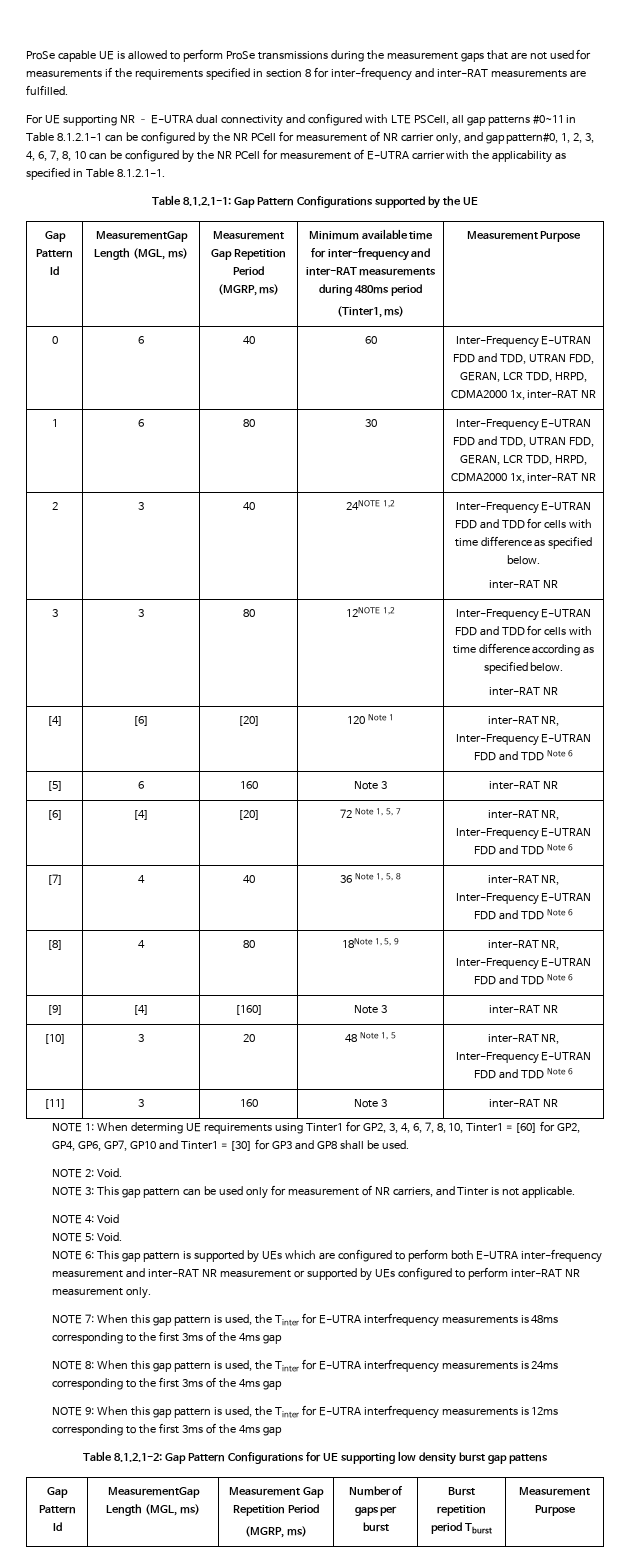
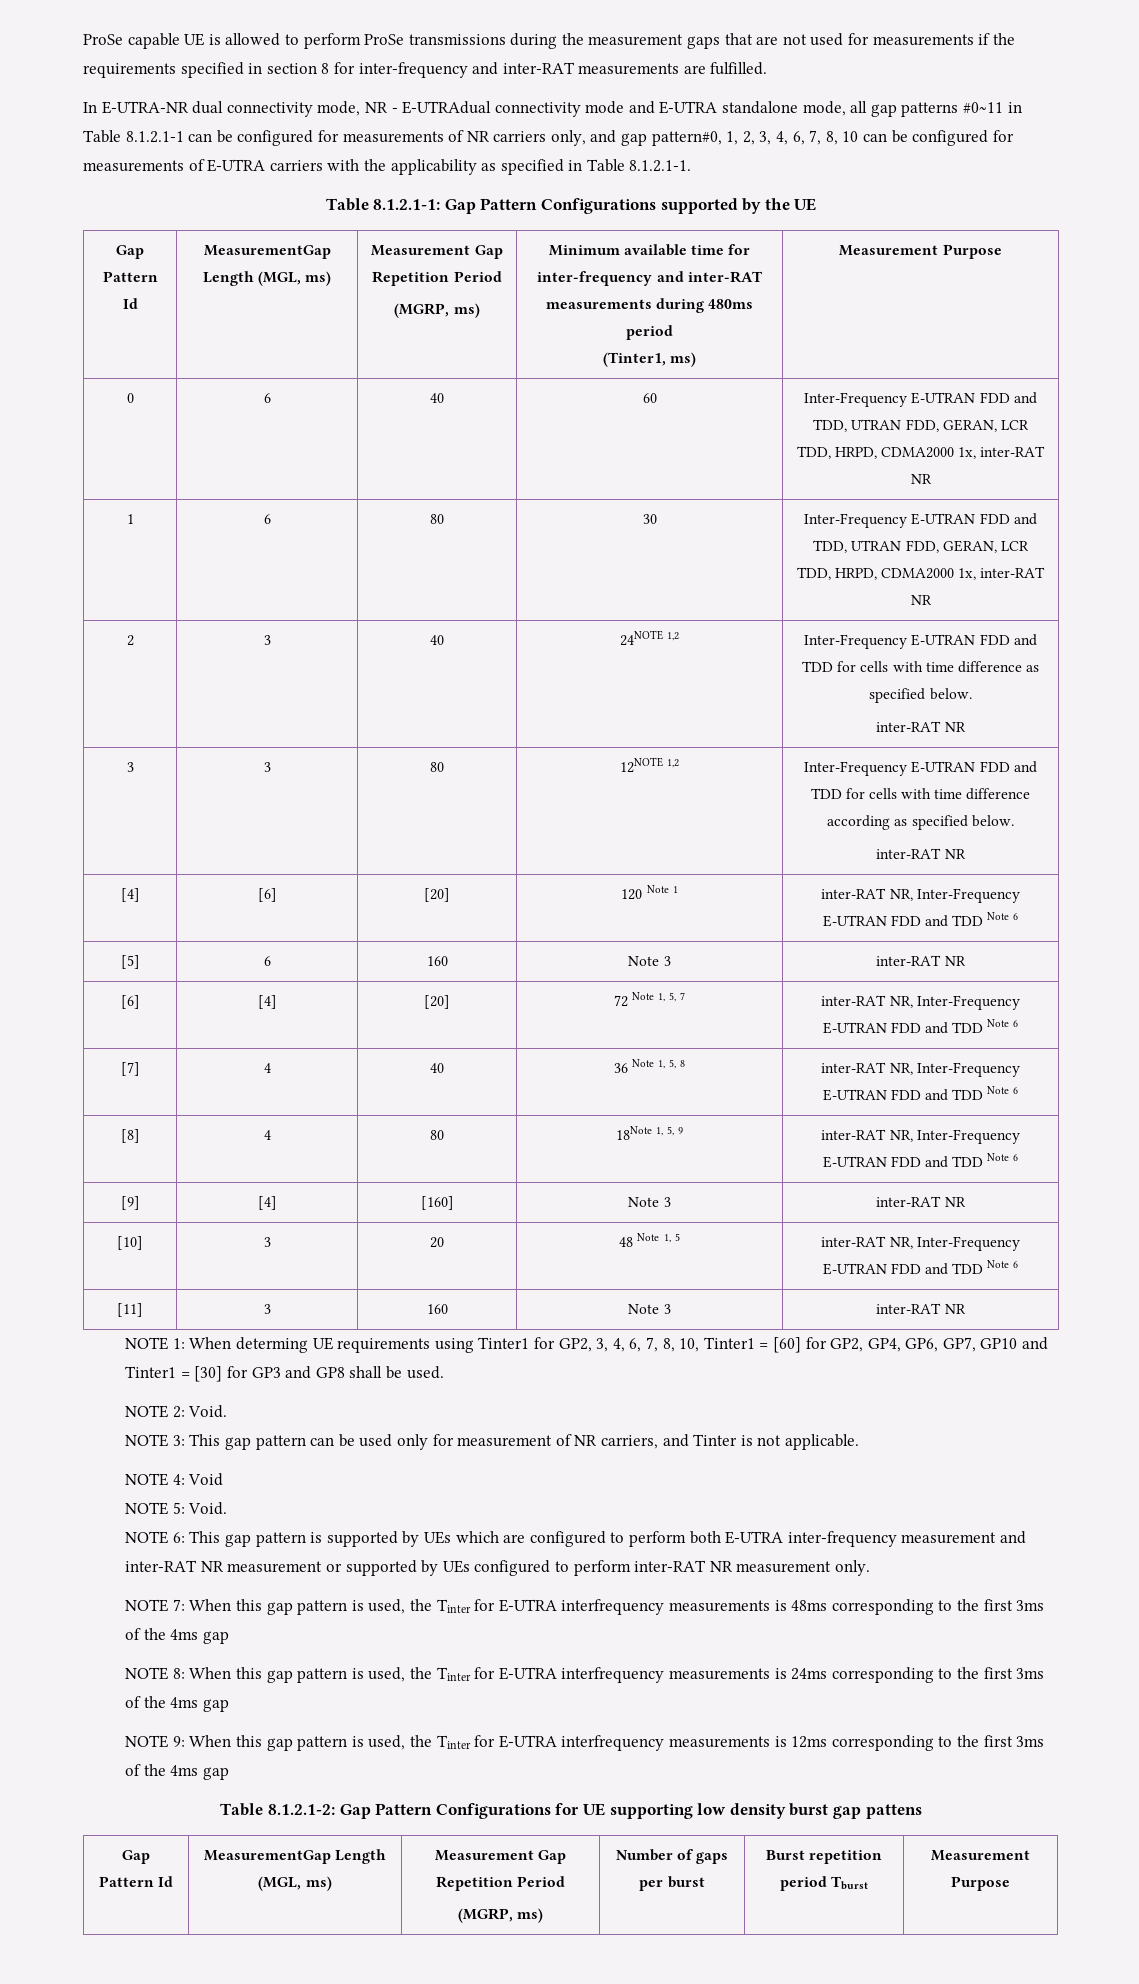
- For UE supporting NR – E-UTRA dual connectivity and configured with LTE PSCell, all gap patterns #0~11 in Table 8.1.2.1-1 can be configured by the NR PCell for measurement of NR carrier only, and gap pattern#0, 1, 2, 3, 4, 6, 7, 8, 10 can be configured by the NR PCell for measurement of E-UTRA carrier with the applicability as specified in Table 8.1.2.1-1.
+ In E-UTRA-NR dual connectivity mode, NR - E-UTRAdual connectivity mode and E-UTRA standalone mode, all gap patterns #0~11 in Table 8.1.2.1-1 can be configured for measurements of NR carriers only, and gap pattern#0, 1, 2, 3, 4, 6, 7, 8, 10 can be configured for measurements of E-UTRA carriers with the applicability as specified in Table 8.1.2.1-1.

